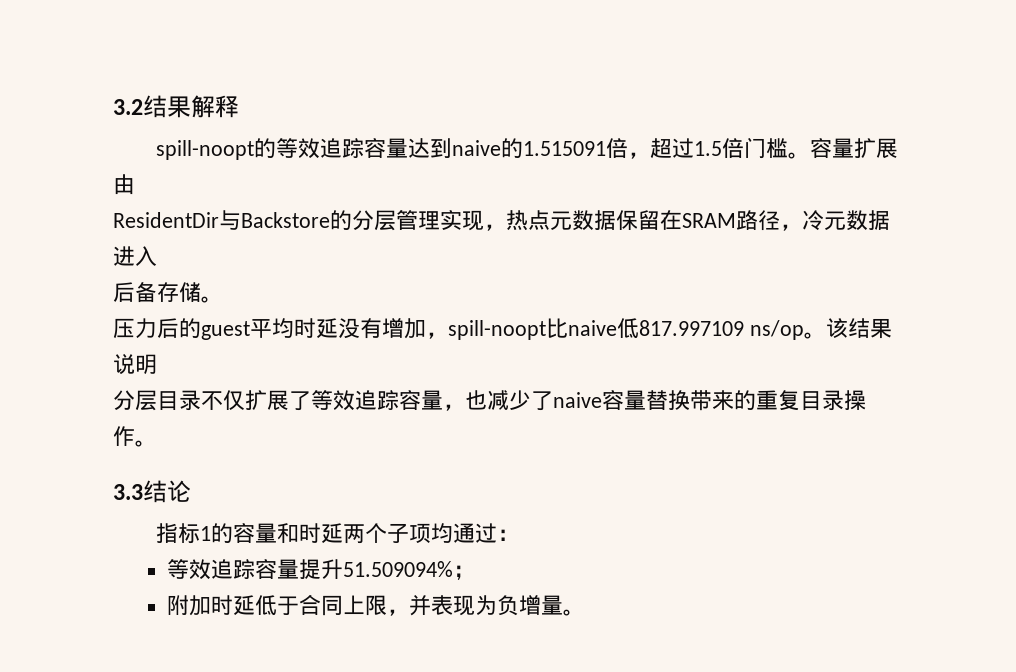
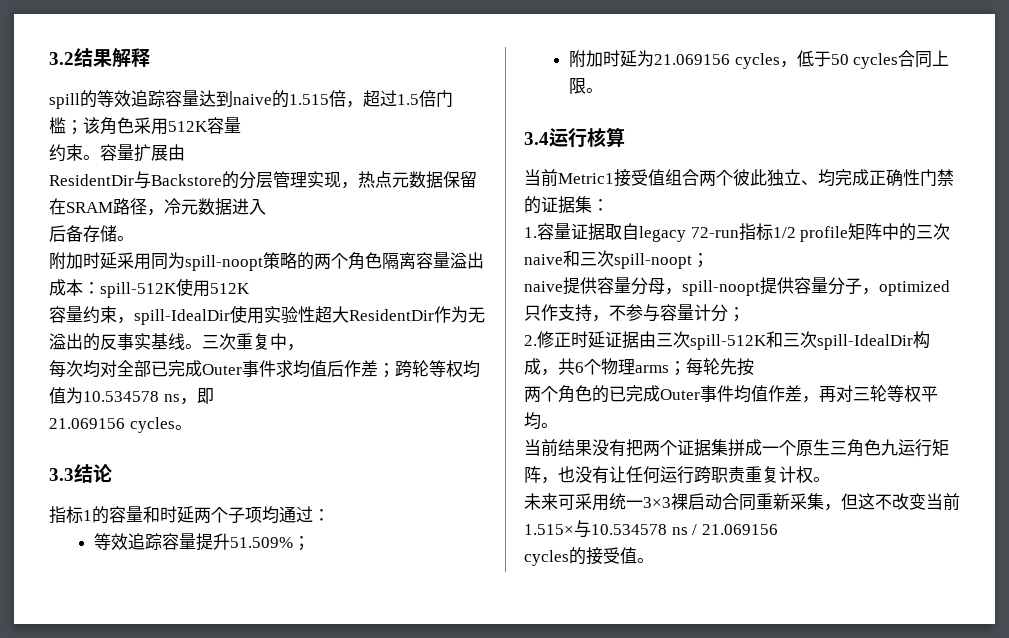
- spill-noopt的等效追踪容量达到naive的1.515091倍，超过1.5倍门槛。
+ spill的等效追踪容量达到naive的1.515倍，超过1.5倍门槛；该角色采用512K容量
+ 约束。
- 压力后的guest平均时延没有增加，spill-noopt比naive低817.997109 ns/op。该结果说明
- 分层目录不仅扩展了等效追踪容量，也减少了naive容量替换带来的重复目录操作。
+ 附加时延采用同为spill-noopt策略的两个角色隔离容量溢出成本：spill-512K使用512K
+ 容量约束，spill-IdealDir使用实验性超大ResidentDir作为无溢出的反事实基线。三次重复中，
+ 每次均对全部已完成Outer事件求均值后作差；跨轮等权均值为10.534578 ns，即
+ 21.069156 cycles。
- 等效追踪容量提升51.509094%；
+ 等效追踪容量提升51.509%；
- 附加时延低于合同上限，并表现为负增量。
+ 附加时延为21.069156 cycles，低于50 cycles合同上限。
+ 3.4运行核算
+ 当前Metric1接受值组合两个彼此独立、均完成正确性门禁的证据集：
+ 1.容量证据取自legacy 72-run指标1/2 profile矩阵中的三次naive和三次spill-noopt；
+ naive提供容量分母，spill-noopt提供容量分子，optimized只作支持，不参与容量计分；
+ 2.修正时延证据由三次spill-512K和三次spill-IdealDir构成，共6个物理arms；每轮先按
+ 两个角色的已完成Outer事件均值作差，再对三轮等权平均。
+ 当前结果没有把两个证据集拼成一个原生三角色九运行矩阵，也没有让任何运行跨职责重复计权。
+ 未来可采用统一3×3裸启动合同重新采集，但这不改变当前1.515×与10.534578 ns / 21.069156
+ cycles的接受值。

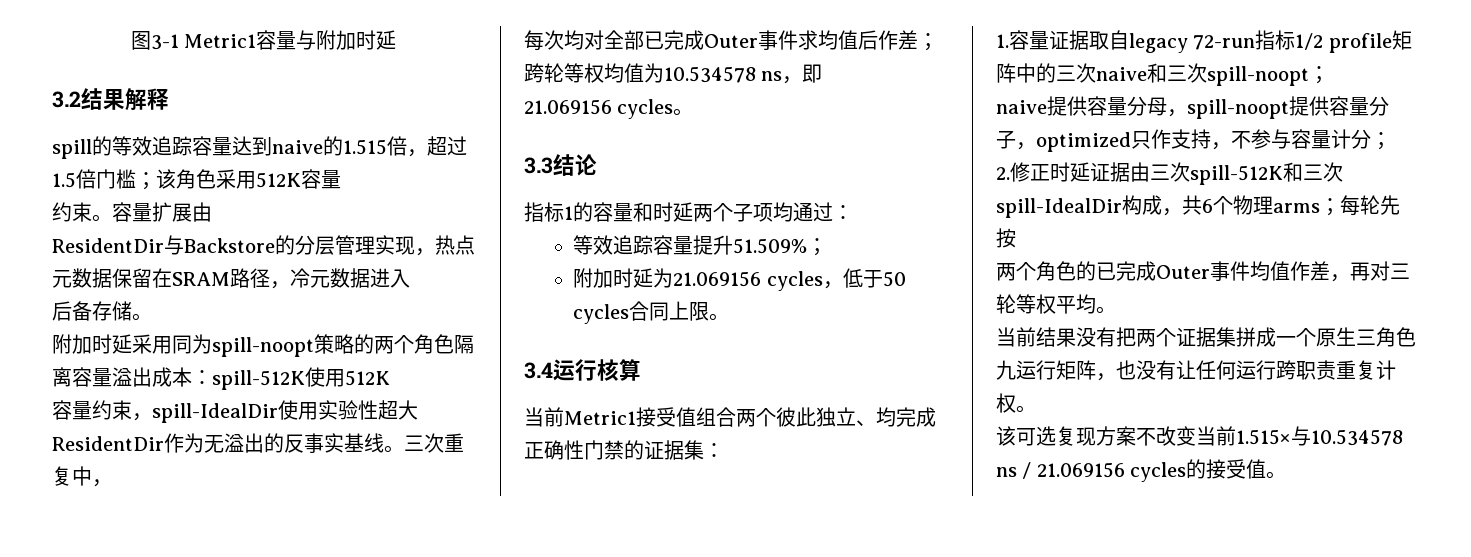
+ 图3-1 Metric1容量与附加时延
- 未来可采用统一3×3裸启动合同重新采集，但这不改变当前1.515×与10.534578 ns / 21.069156
- cycles的接受值。
+ 该可选复现方案不改变当前1.515×与10.534578 ns / 21.069156 cycles的接受值。

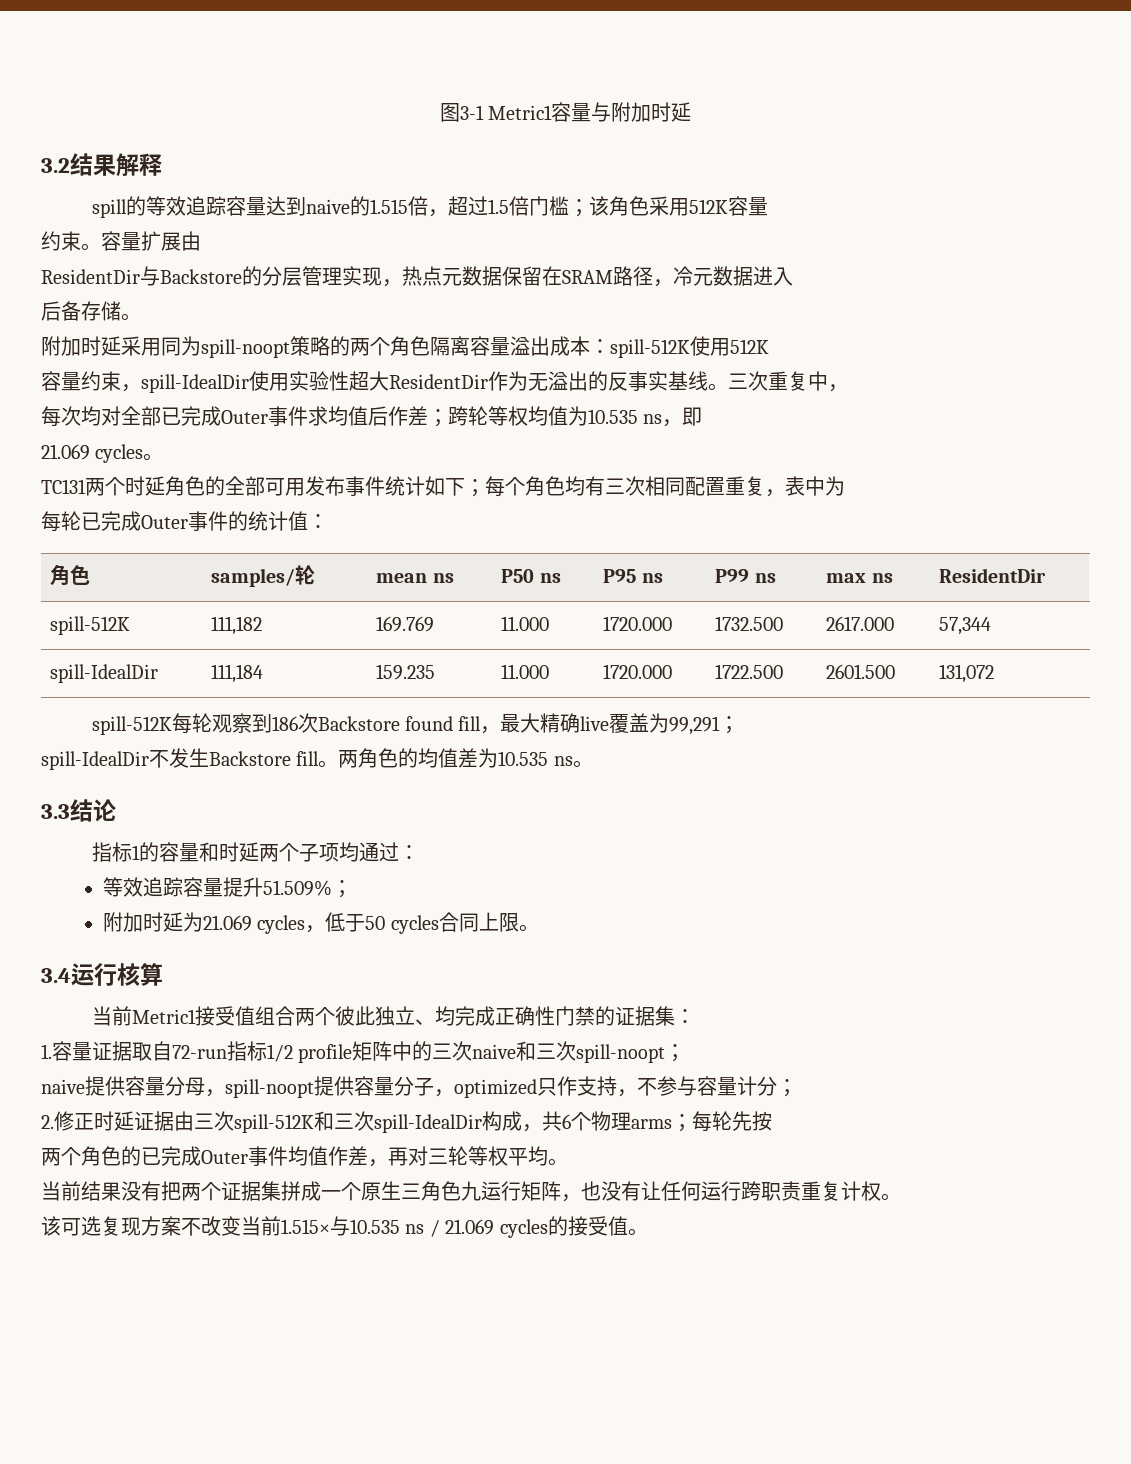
- 每次均对全部已完成Outer事件求均值后作差；跨轮等权均值为10.534578 ns，即
+ 每次均对全部已完成Outer事件求均值后作差；跨轮等权均值为10.535 ns，即
- 21.069156 cycles。
+ 21.069 cycles。
+ TC131两个时延角色的全部可用发布事件统计如下；每个角色均有三次相同配置重复，表中为
+ 每轮已完成Outer事件的统计值：
+ 角色 | samples/轮 | mean ns | P50 ns | P95 ns | P99 ns | max ns | ResidentDir
+ spill-512K | 111,182 | 169.769 | 11.000 | 1720.000 | 1732.500 | 2617.000 | 57,344
+ spill-IdealDir | 111,184 | 159.235 | 11.000 | 1720.000 | 1722.500 | 2601.500 | 131,072
+ spill-512K每轮观察到186次Backstore found fill，最大精确live覆盖为99,291；
+ spill-IdealDir不发生Backstore fill。两角色的均值差为10.535 ns。
- 附加时延为21.069156 cycles，低于50 cycles合同上限。
+ 附加时延为21.069 cycles，低于50 cycles合同上限。
- 1.容量证据取自legacy 72-run指标1/2 profile矩阵中的三次naive和三次spill-noopt；
+ 1.容量证据取自72-run指标1/2 profile矩阵中的三次naive和三次spill-noopt；
- 该可选复现方案不改变当前1.515×与10.534578 ns / 21.069156 cycles的接受值。
+ 该可选复现方案不改变当前1.515×与10.535 ns / 21.069 cycles的接受值。

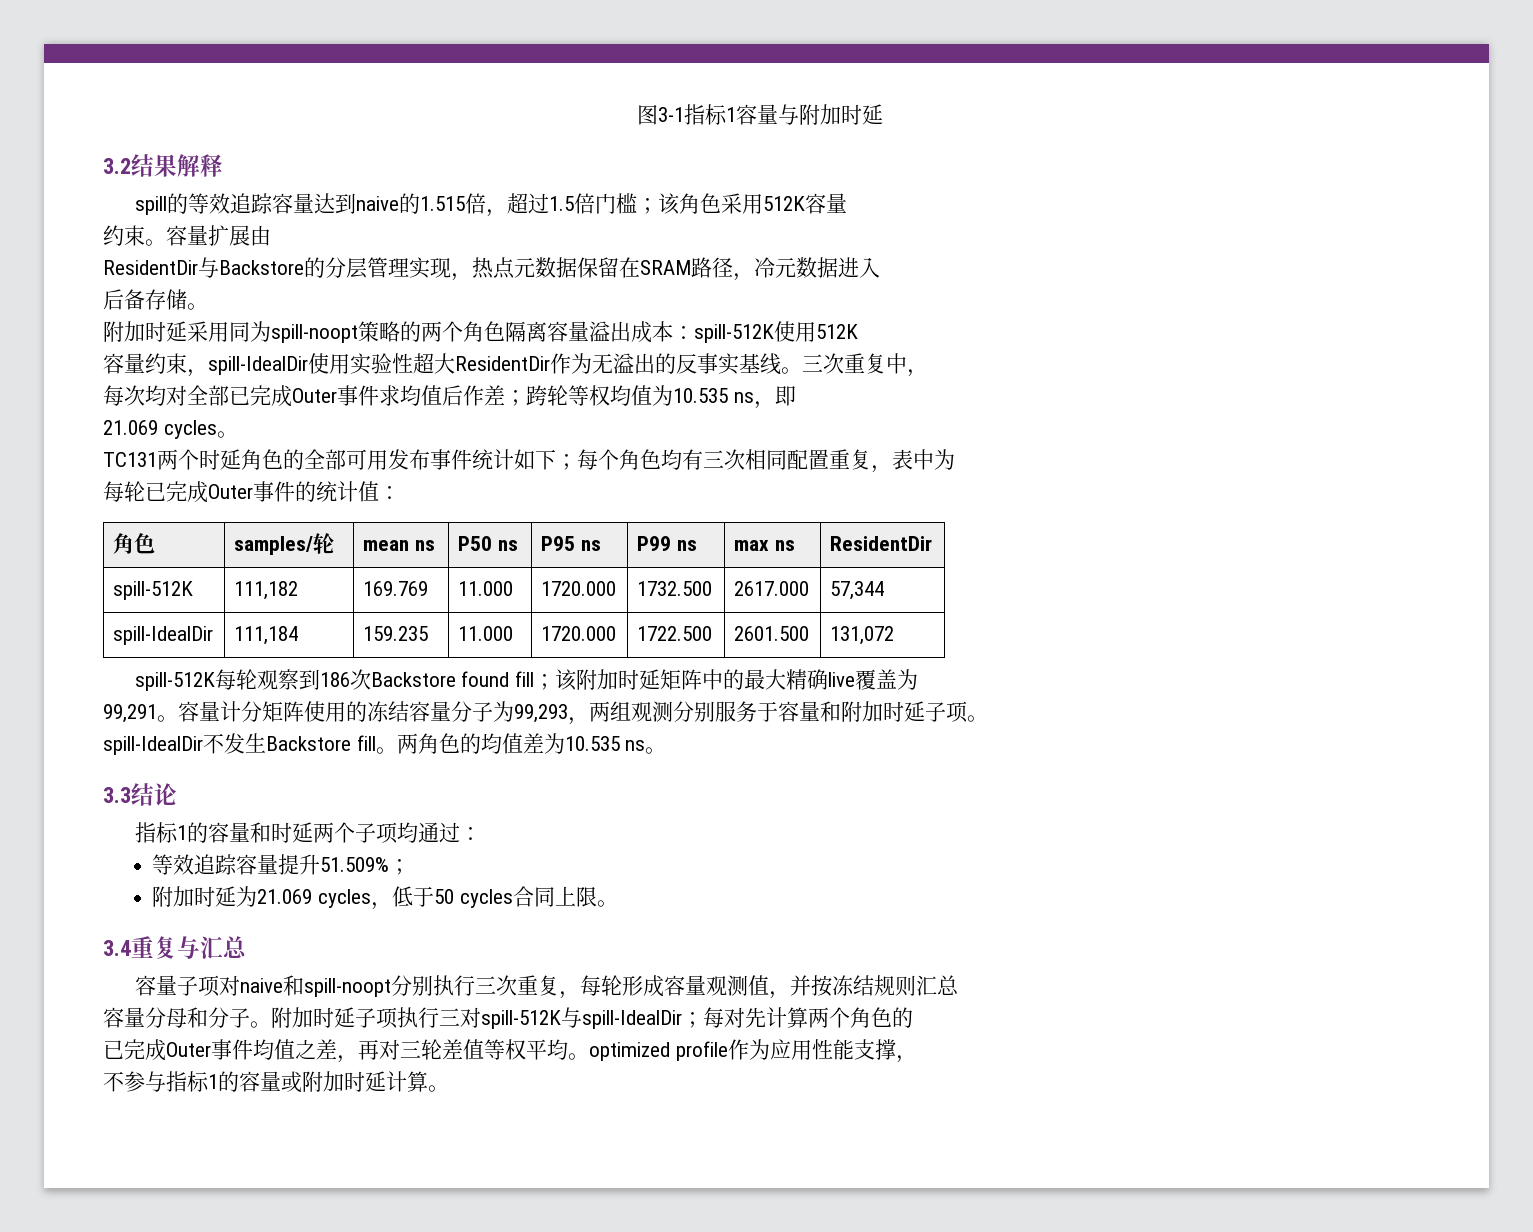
- 图3-1 Metric1容量与附加时延
+ 图3-1指标1容量与附加时延
- spill-512K每轮观察到186次Backstore found fill，最大精确live覆盖为99,291；
+ spill-512K每轮观察到186次Backstore found fill；该附加时延矩阵中的最大精确live覆盖为
+ 99,291。容量计分矩阵使用的冻结容量分子为99,293，两组观测分别服务于容量和附加时延子项。
- 3.4运行核算
- 当前Metric1接受值组合两个彼此独立、均完成正确性门禁的证据集：
- 1.容量证据取自72-run指标1/2 profile矩阵中的三次naive和三次spill-noopt；
- naive提供容量分母，spill-noopt提供容量分子，optimized只作支持，不参与容量计分；
- 2.修正时延证据由三次spill-512K和三次spill-IdealDir构成，共6个物理arms；每轮先按
- 两个角色的已完成Outer事件均值作差，再对三轮等权平均。
- 当前结果没有把两个证据集拼成一个原生三角色九运行矩阵，也没有让任何运行跨职责重复计权。
- 该可选复现方案不改变当前1.515×与10.535 ns / 21.069 cycles的接受值。
+ 3.4重复与汇总
+ 容量子项对naive和spill-noopt分别执行三次重复，每轮形成容量观测值，并按冻结规则汇总
+ 容量分母和分子。附加时延子项执行三对spill-512K与spill-IdealDir；每对先计算两个角色的
+ 已完成Outer事件均值之差，再对三轮差值等权平均。optimized profile作为应用性能支撑，
+ 不参与指标1的容量或附加时延计算。

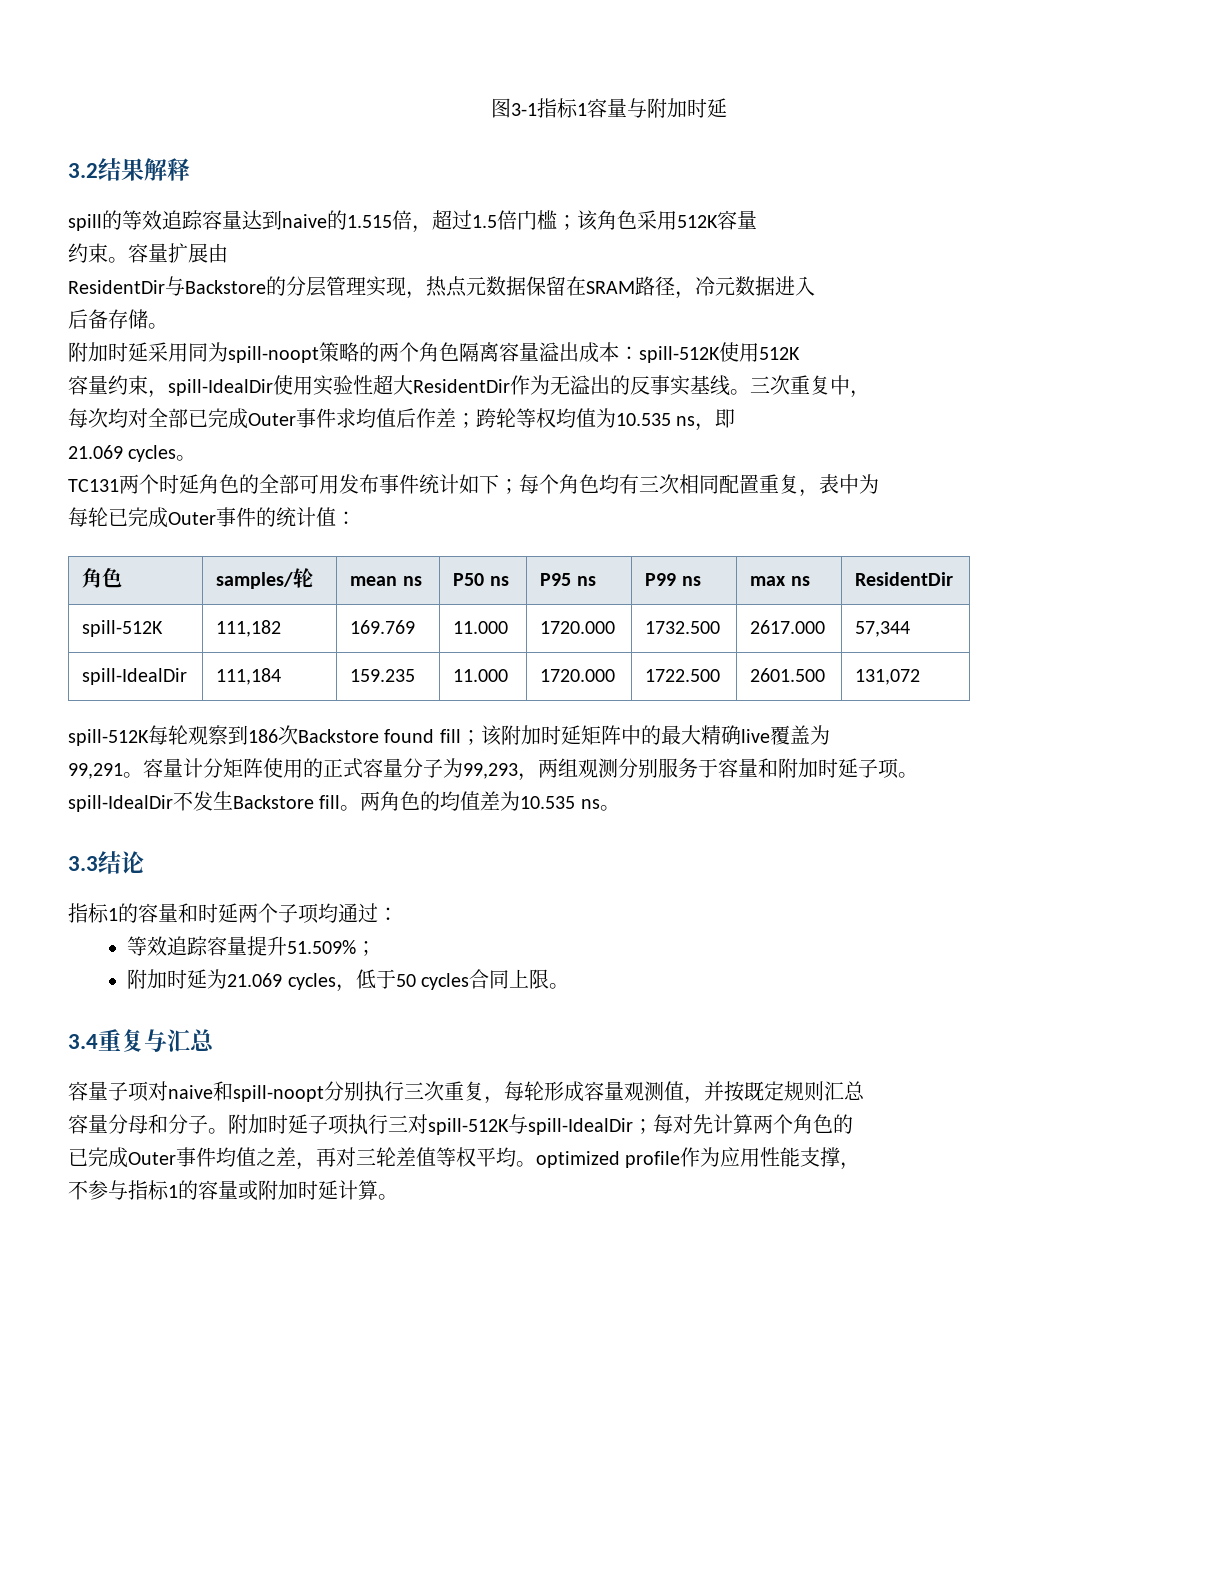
- 容量计分矩阵使用的冻结容量分子为99,293，两组观测分别服务于容量和附加时延子项。
+ 容量计分矩阵使用的正式容量分子为99,293，两组观测分别服务于容量和附加时延子项。
- 容量子项对naive和spill-noopt分别执行三次重复，每轮形成容量观测值，并按冻结规则汇总
+ 容量子项对naive和spill-noopt分别执行三次重复，每轮形成容量观测值，并按既定规则汇总

